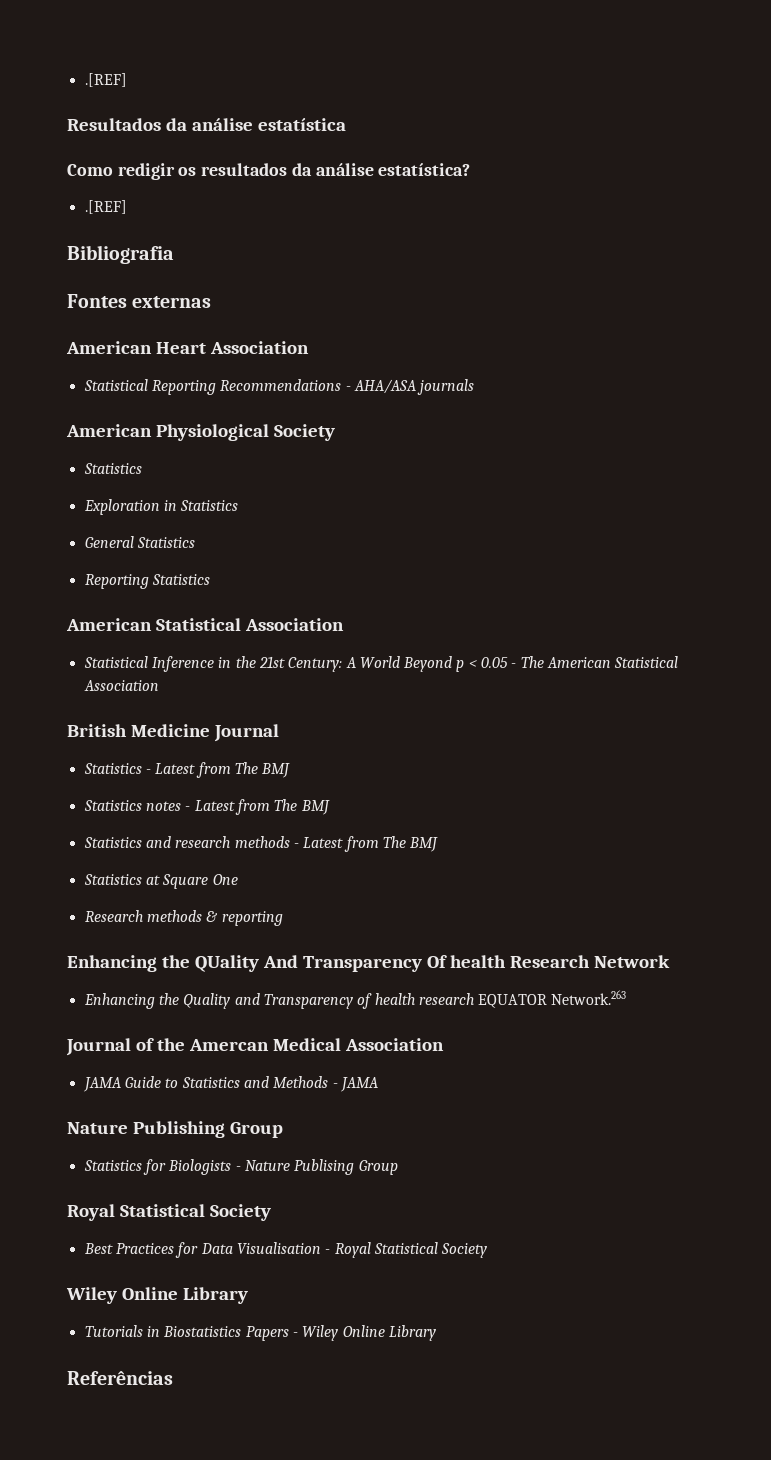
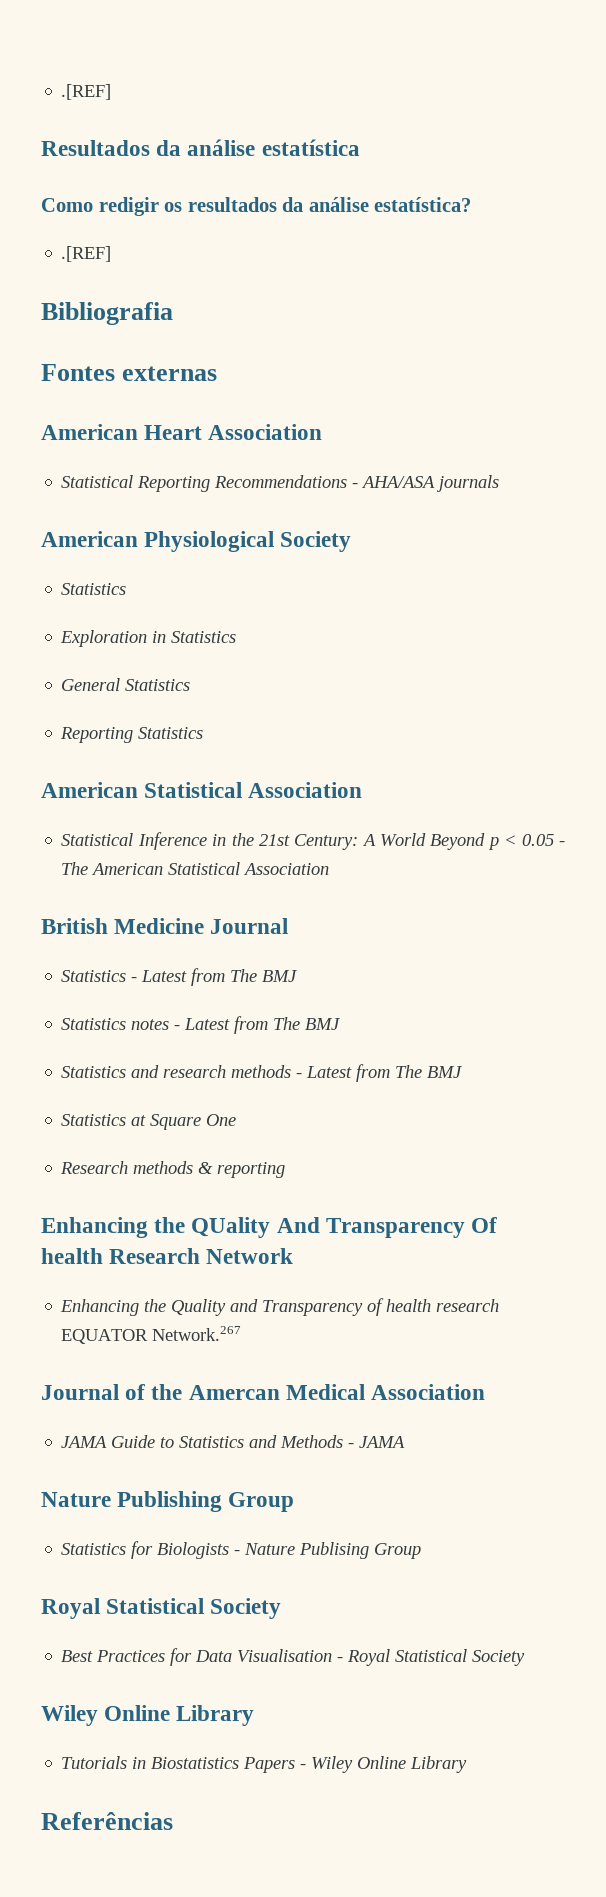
- Enhancing the Quality and Transparency of health research EQUATOR Network.263
+ Enhancing the Quality and Transparency of health research EQUATOR Network.267

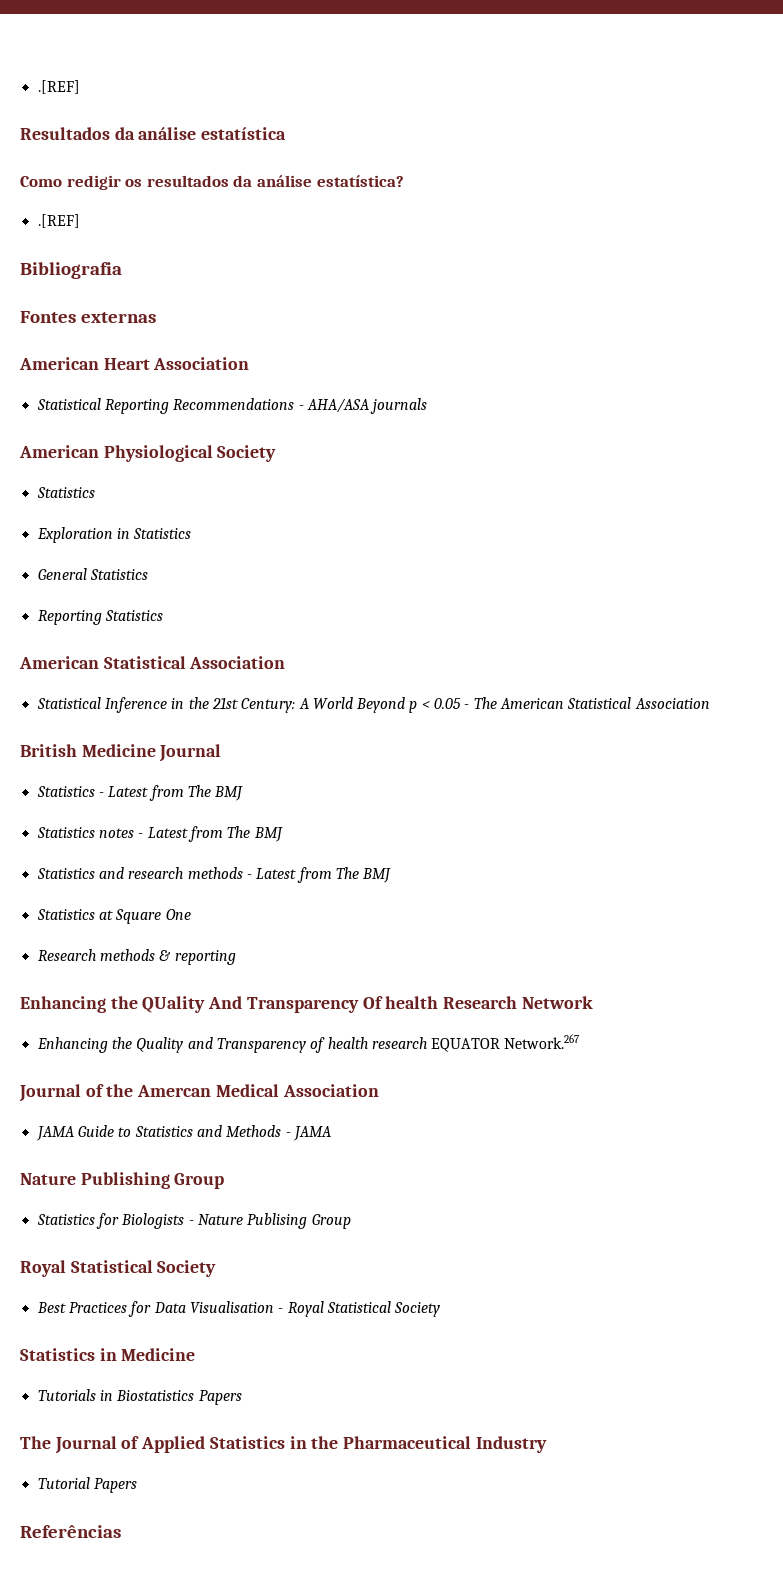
  Best Practices for Data Visualisation - Royal Statistical Society
- Wiley Online Library
+ Statistics in Medicine
- Tutorials in Biostatistics Papers - Wiley Online Library
+ Tutorials in Biostatistics Papers
+ The Journal of Applied Statistics in the Pharmaceutical Industry
+ Tutorial Papers

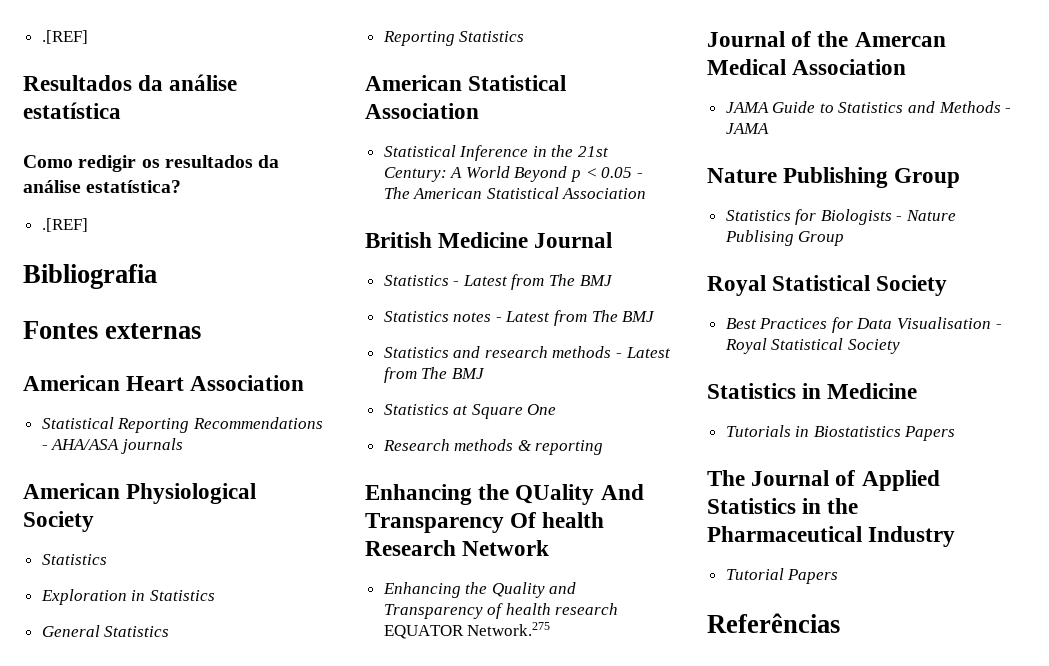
- Enhancing the Quality and Transparency of health research EQUATOR Network.267
+ Enhancing the Quality and Transparency of health research EQUATOR Network.275

